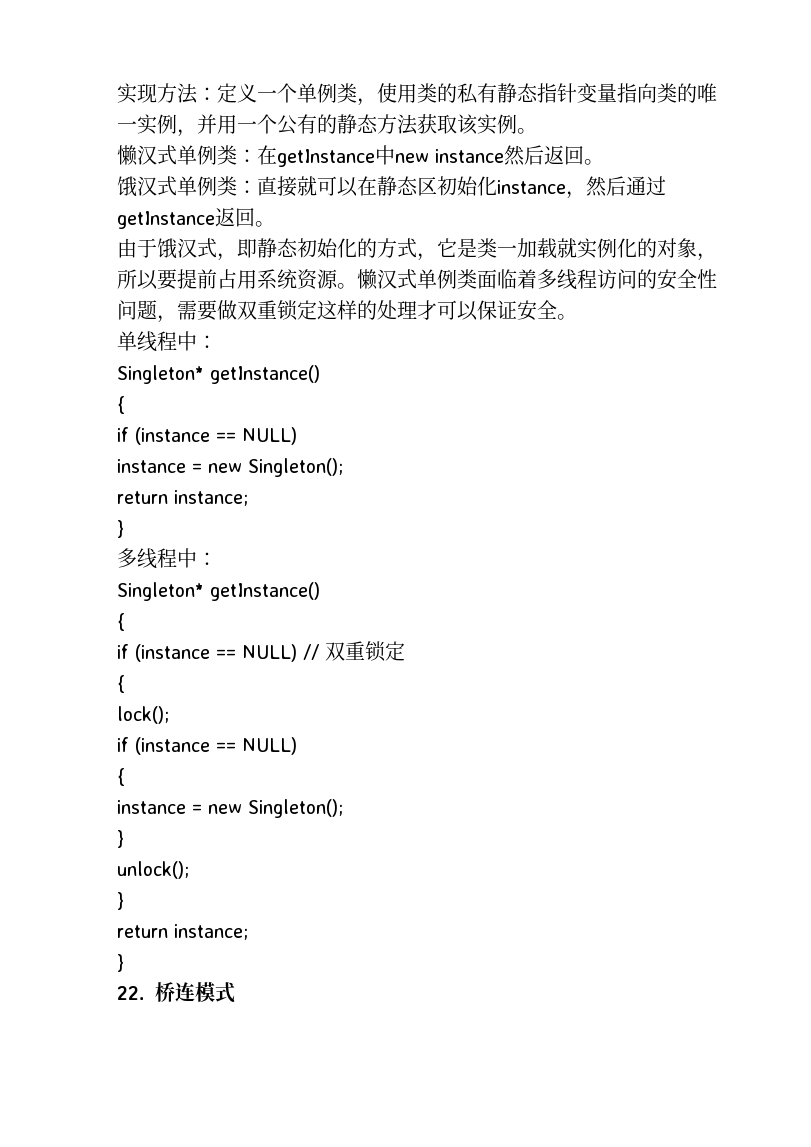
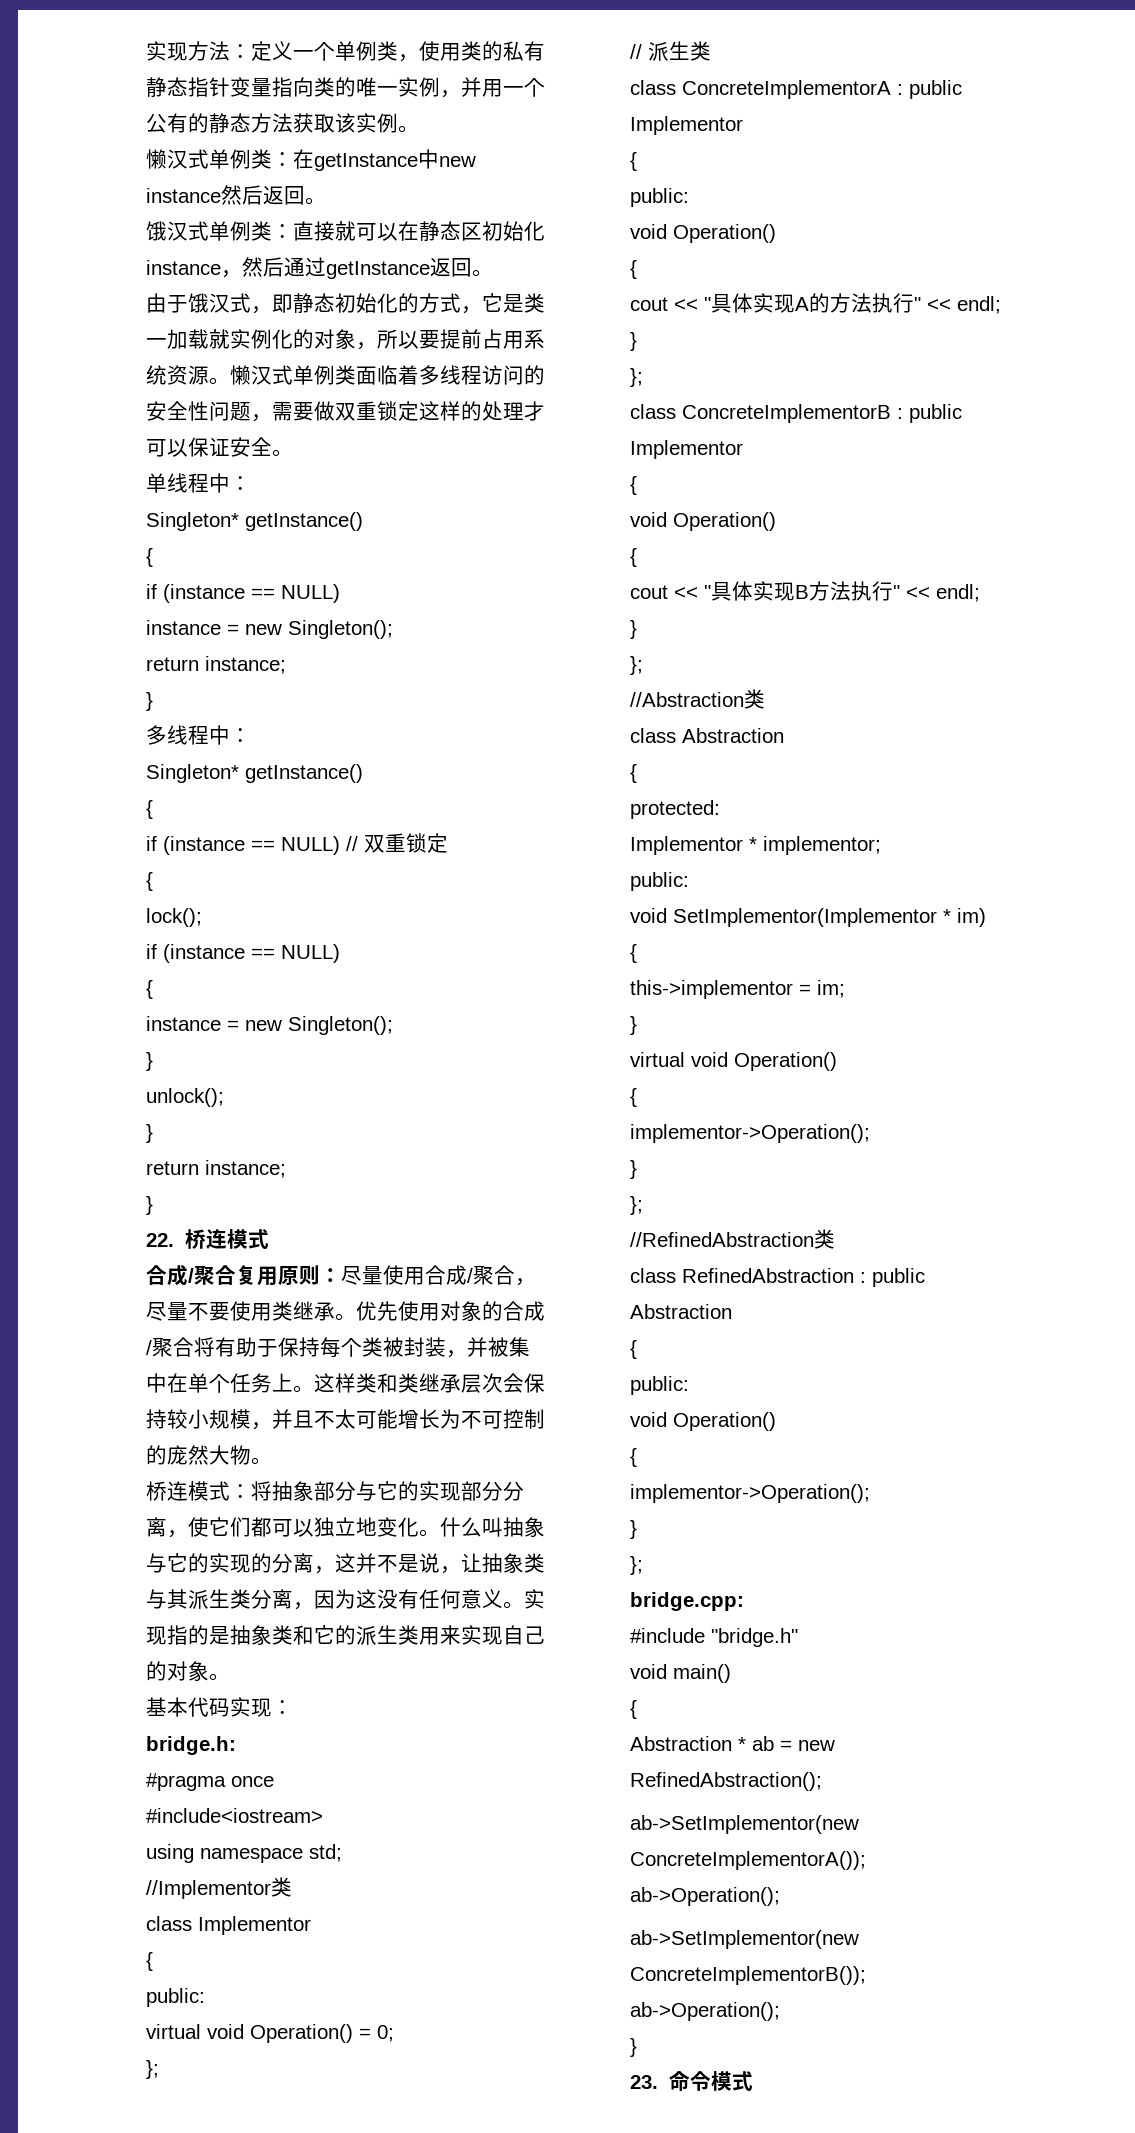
+ 合成/聚合复用原则：尽量使用合成/聚合，尽量不要使用类继承。优先使用对象的合成/聚合将有助于保持每个类被封装，并被集中在单个任务上。这样类和类继承层次会保持较小规模，并且不太可能增长为不可控制的庞然大物。
+ 桥连模式：将抽象部分与它的实现部分分离，使它们都可以独立地变化。什么叫抽象与它的实现的分离，这并不是说，让抽象类与其派生类分离，因为这没有任何意义。实现指的是抽象类和它的派生类用来实现自己的对象。
+ 基本代码实现：
+ bridge.h:
+ #pragma once
+ #include<iostream>
+ using namespace std;
+ //Implementor类
+ class Implementor
+ {
+ public:
+ virtual void Operation() = 0;
+ };
+ // 派生类
+ class ConcreteImplementorA : public Implementor
+ {
+ public:
+ void Operation()
+ {
+ cout << "具体实现A的方法执行" << endl;
+ }
+ };
+ class ConcreteImplementorB : public Implementor
+ {
+ void Operation()
+ {
+ cout << "具体实现B方法执行" << endl;
+ }
+ };
+ //Abstraction类
+ class Abstraction
+ {
+ protected:
+ Implementor * implementor;
+ public:
+ void SetImplementor(Implementor * im)
+ {
+ this->implementor = im;
+ }
+ virtual void Operation()
+ {
+ implementor->Operation();
+ }
+ };
+ //RefinedAbstraction类
+ class RefinedAbstraction : public Abstraction
+ {
+ public:
+ void Operation()
+ {
+ implementor->Operation();
+ }
+ };
+ bridge.cpp:
+ #include "bridge.h"
+ void main()
+ {
+ Abstraction * ab = new RefinedAbstraction();
+ ab->SetImplementor(new ConcreteImplementorA());
+ ab->Operation();
+ ab->SetImplementor(new ConcreteImplementorB());
+ ab->Operation();
+ }
+ 23.命令模式

